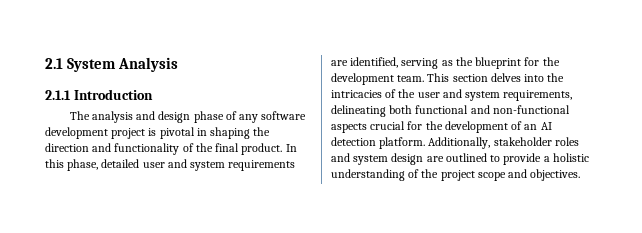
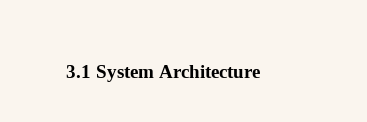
- 2.1 System Analysis
- 2.1.1 Introduction
- The analysis and design phase of any software development project is pivotal in shaping the direction and functionality of the final product. In this phase, detailed user and system requirements are identified, serving as the blueprint for the development team. This section delves into the intricacies of the user and system requirements, delineating both functional and non-functional aspects crucial for the development of an AI detection platform. Additionally, stakeholder roles and system design are outlined to provide a holistic understanding of the project scope and objectives.
+ 3.1 System Architecture

